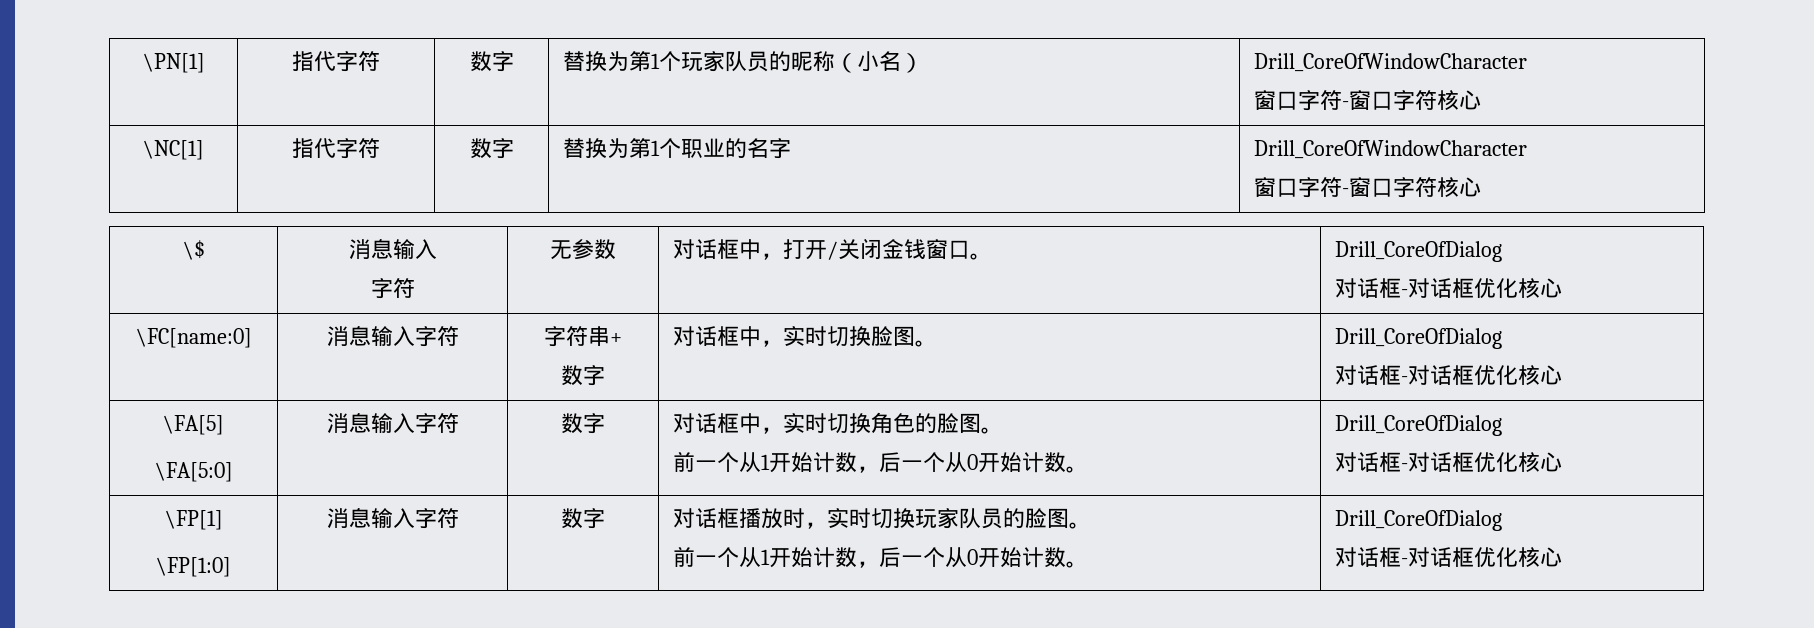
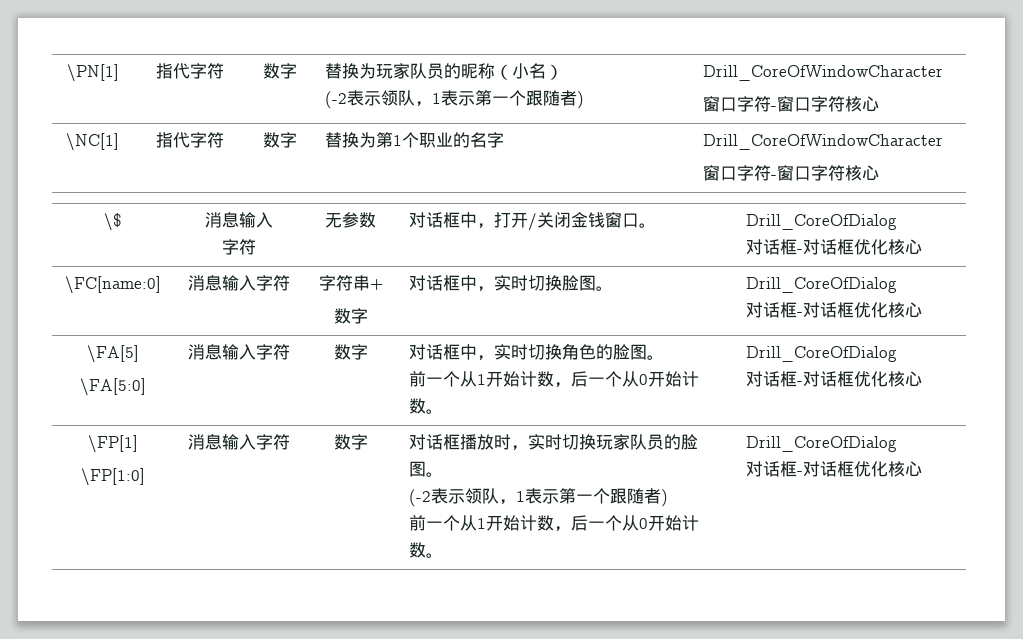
- \PN[1] | 指代字符 | 数字 | 替换为第1个玩家队员的昵称（小名） | Drill_CoreOfWindowCharacter
+ \PN[1] | 指代字符 | 数字 | 替换为玩家队员的昵称（小名）
+ (-2表示领队，1表示第一个跟随者) | Drill_CoreOfWindowCharacter
  对话框播放时，实时切换玩家队员的脸图。
+ (-2表示领队，1表示第一个跟随者)

